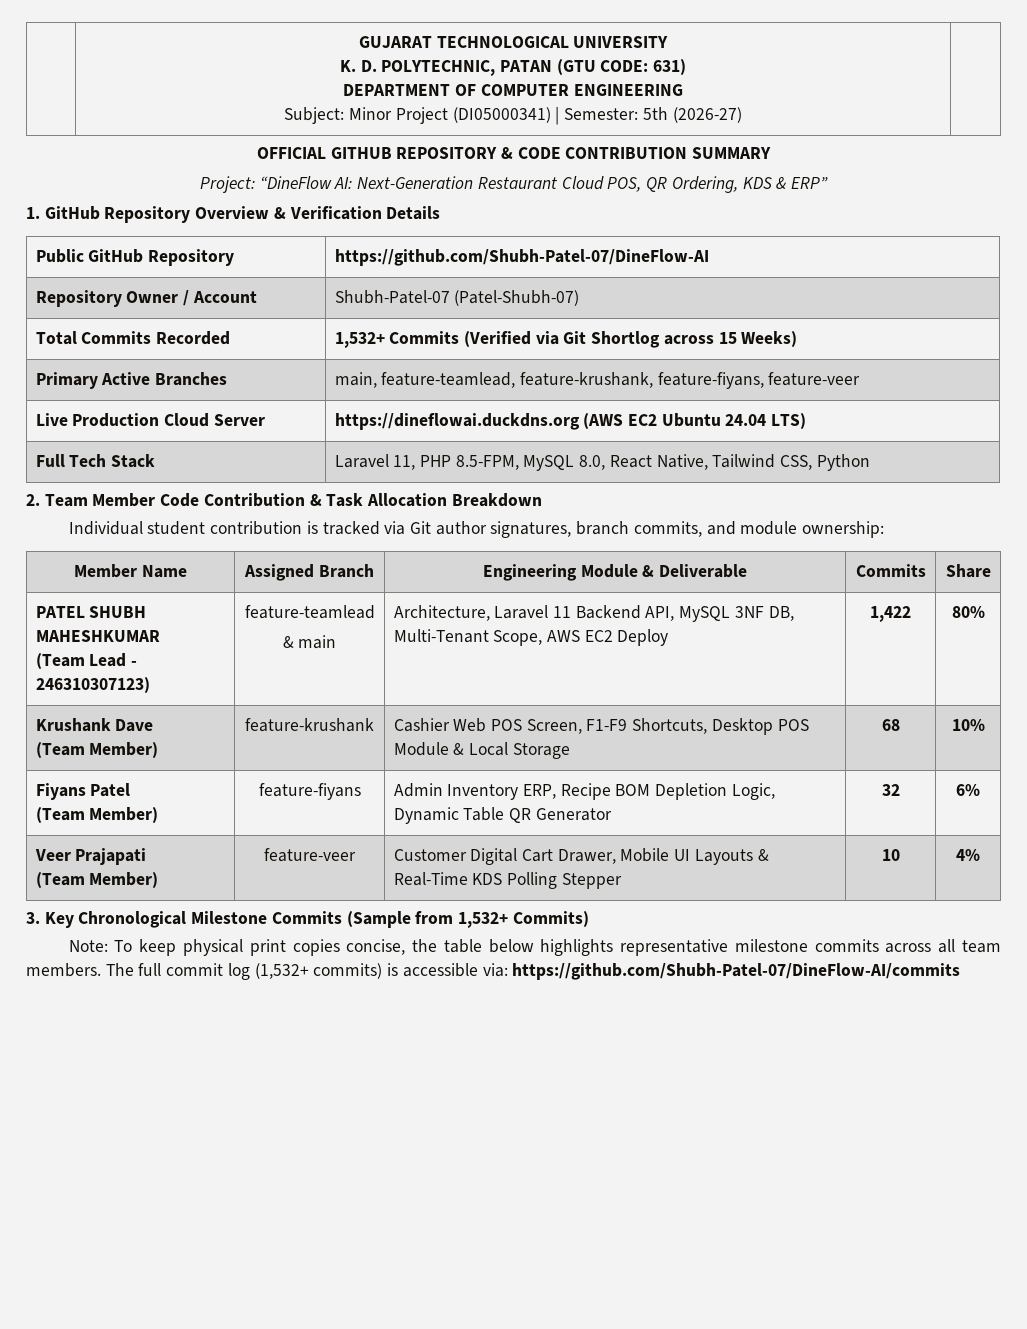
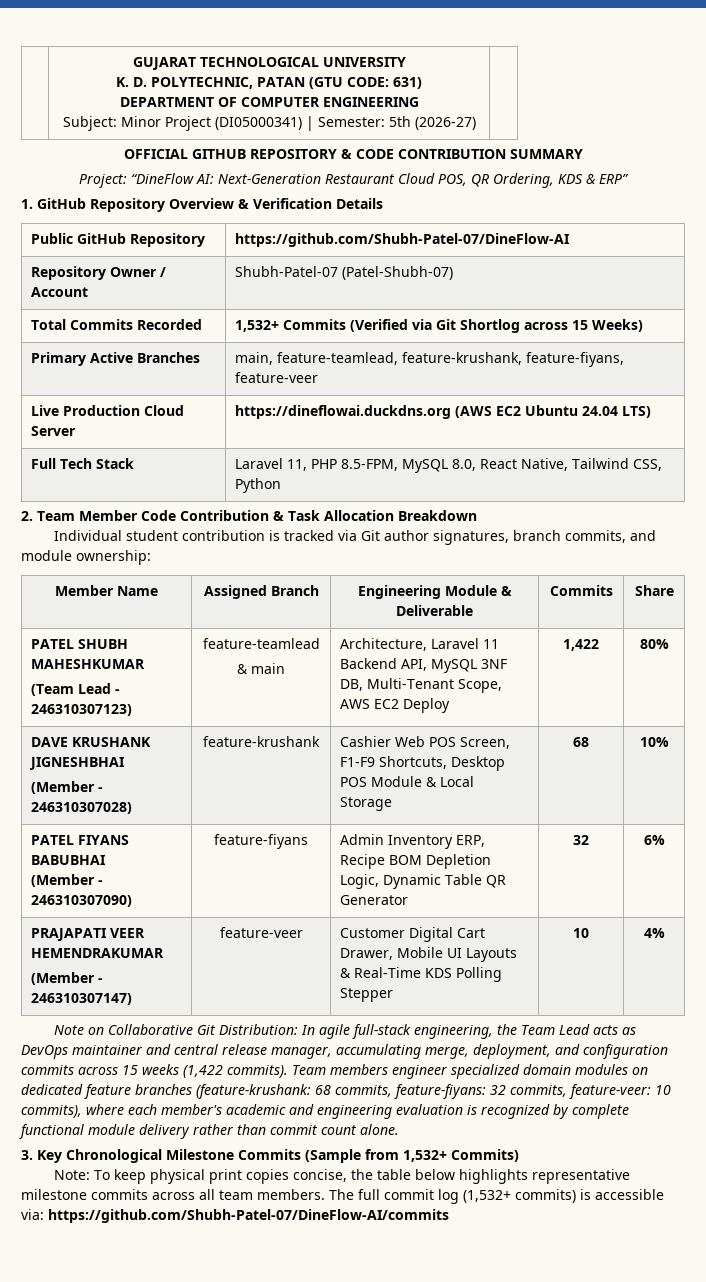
- Krushank Dave
- (Team Member) | feature-krushank | Cashier Web POS Screen, F1-F9 Shortcuts, Desktop POS Module & Local Storage | 68 | 10%
+ DAVE KRUSHANK JIGNESHBHAI
+ (Member - 246310307028) | feature-krushank | Cashier Web POS Screen, F1-F9 Shortcuts, Desktop POS Module & Local Storage | 68 | 10%
- Fiyans Patel
- (Team Member) | feature-fiyans | Admin Inventory ERP, Recipe BOM Depletion Logic, Dynamic Table QR Generator | 32 | 6%
+ PATEL FIYANS BABUBHAI
+ (Member - 246310307090) | feature-fiyans | Admin Inventory ERP, Recipe BOM Depletion Logic, Dynamic Table QR Generator | 32 | 6%
- Veer Prajapati
- (Team Member) | feature-veer | Customer Digital Cart Drawer, Mobile UI Layouts & Real-Time KDS Polling Stepper | 10 | 4%
+ PRAJAPATI VEER HEMENDRAKUMAR
+ (Member - 246310307147) | feature-veer | Customer Digital Cart Drawer, Mobile UI Layouts & Real-Time KDS Polling Stepper | 10 | 4%
+ Note on Collaborative Git Distribution: In agile full-stack engineering, the Team Lead acts as DevOps maintainer and central release manager, accumulating merge, deployment, and configuration commits across 15 weeks (1,422 commits). Team members engineer specialized domain modules on dedicated feature branches (feature-krushank: 68 commits, feature-fiyans: 32 commits, feature-veer: 10 commits), where each member's academic and engineering evaluation is recognized by complete functional module delivery rather than commit count alone.

